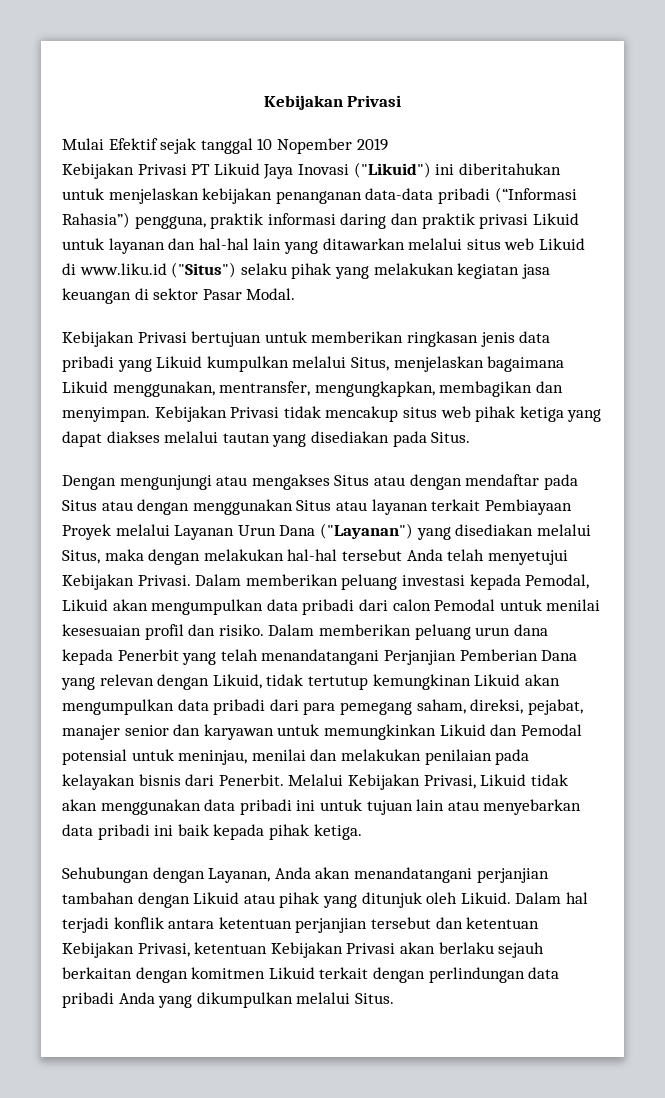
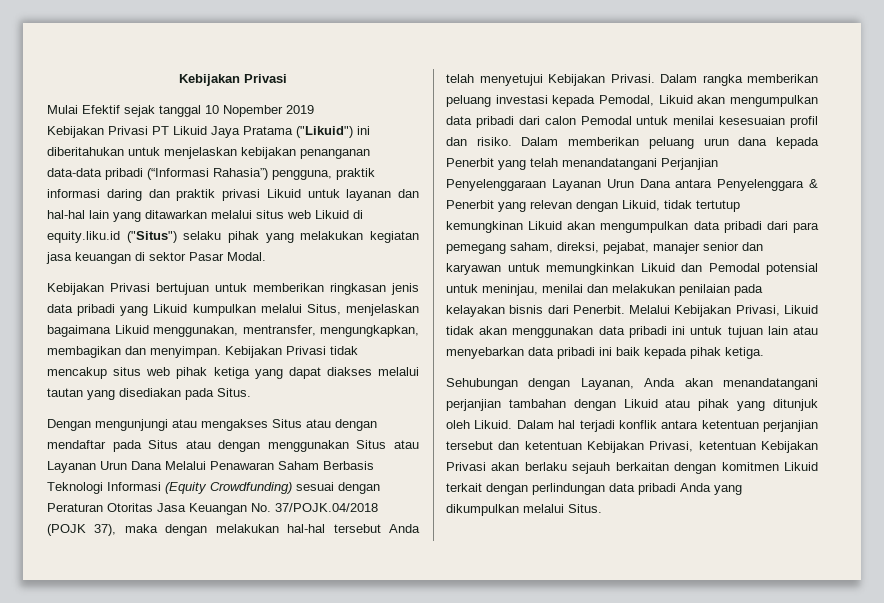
- Kebijakan Privasi PT Likuid Jaya Inovasi ("Likuid") ini diberitahukan untuk menjelaskan kebijakan penanganan data-data pribadi (“Informasi Rahasia”) pengguna, praktik informasi daring dan praktik privasi Likuid untuk layanan dan hal-hal lain yang ditawarkan melalui situs web Likuid di www.liku.id ("Situs") selaku pihak yang melakukan kegiatan jasa keuangan di sektor Pasar Modal.
+ Kebijakan Privasi PT Likuid Jaya Pratama ("Likuid") ini diberitahukan untuk menjelaskan kebijakan penanganan data-data pribadi (“Informasi Rahasia”) pengguna, praktik informasi daring dan praktik privasi Likuid untuk layanan dan hal-hal lain yang ditawarkan melalui situs web Likuid di equity.liku.id ("Situs") selaku pihak yang melakukan kegiatan jasa keuangan di sektor Pasar Modal.
- Dengan mengunjungi atau mengakses Situs atau dengan mendaftar pada Situs atau dengan menggunakan Situs atau layanan terkait Pembiayaan Proyek melalui Layanan Urun Dana ("Layanan") yang disediakan melalui Situs, maka dengan melakukan hal-hal tersebut Anda telah menyetujui Kebijakan Privasi.
+ Dengan mengunjungi atau mengakses Situs atau dengan mendaftar pada Situs atau dengan menggunakan Situs atau Layanan Urun Dana Melalui Penawaran Saham Berbasis Teknologi Informasi (Equity Crowdfunding) sesuai dengan Peraturan Otoritas Jasa Keuangan No. 37/POJK.04/2018 (POJK 37), maka dengan melakukan hal-hal tersebut Anda telah menyetujui Kebijakan Privasi.
- Dalam memberikan peluang investasi kepada Pemodal, Likuid akan mengumpulkan data pribadi dari calon Pemodal untuk menilai kesesuaian profil dan risiko.
+ Dalam rangka memberikan peluang investasi kepada Pemodal, Likuid akan mengumpulkan data pribadi dari calon Pemodal untuk menilai kesesuaian profil dan risiko.
- Dalam memberikan peluang urun dana kepada Penerbit yang telah menandatangani Perjanjian Pemberian Dana yang relevan dengan Likuid, tidak tertutup kemungkinan Likuid akan mengumpulkan data pribadi dari para pemegang saham, direksi, pejabat, manajer senior dan karyawan untuk memungkinkan Likuid dan Pemodal potensial untuk meninjau, menilai dan melakukan penilaian pada kelayakan bisnis dari Penerbit.
+ Dalam memberikan peluang urun dana kepada Penerbit yang telah menandatangani Perjanjian Penyelenggaraan Layanan Urun Dana antara Penyelenggara & Penerbit yang relevan dengan Likuid, tidak tertutup kemungkinan Likuid akan mengumpulkan data pribadi dari para pemegang saham, direksi, pejabat, manajer senior dan karyawan untuk memungkinkan Likuid dan Pemodal potensial untuk meninjau, menilai dan melakukan penilaian pada kelayakan bisnis dari Penerbit.

